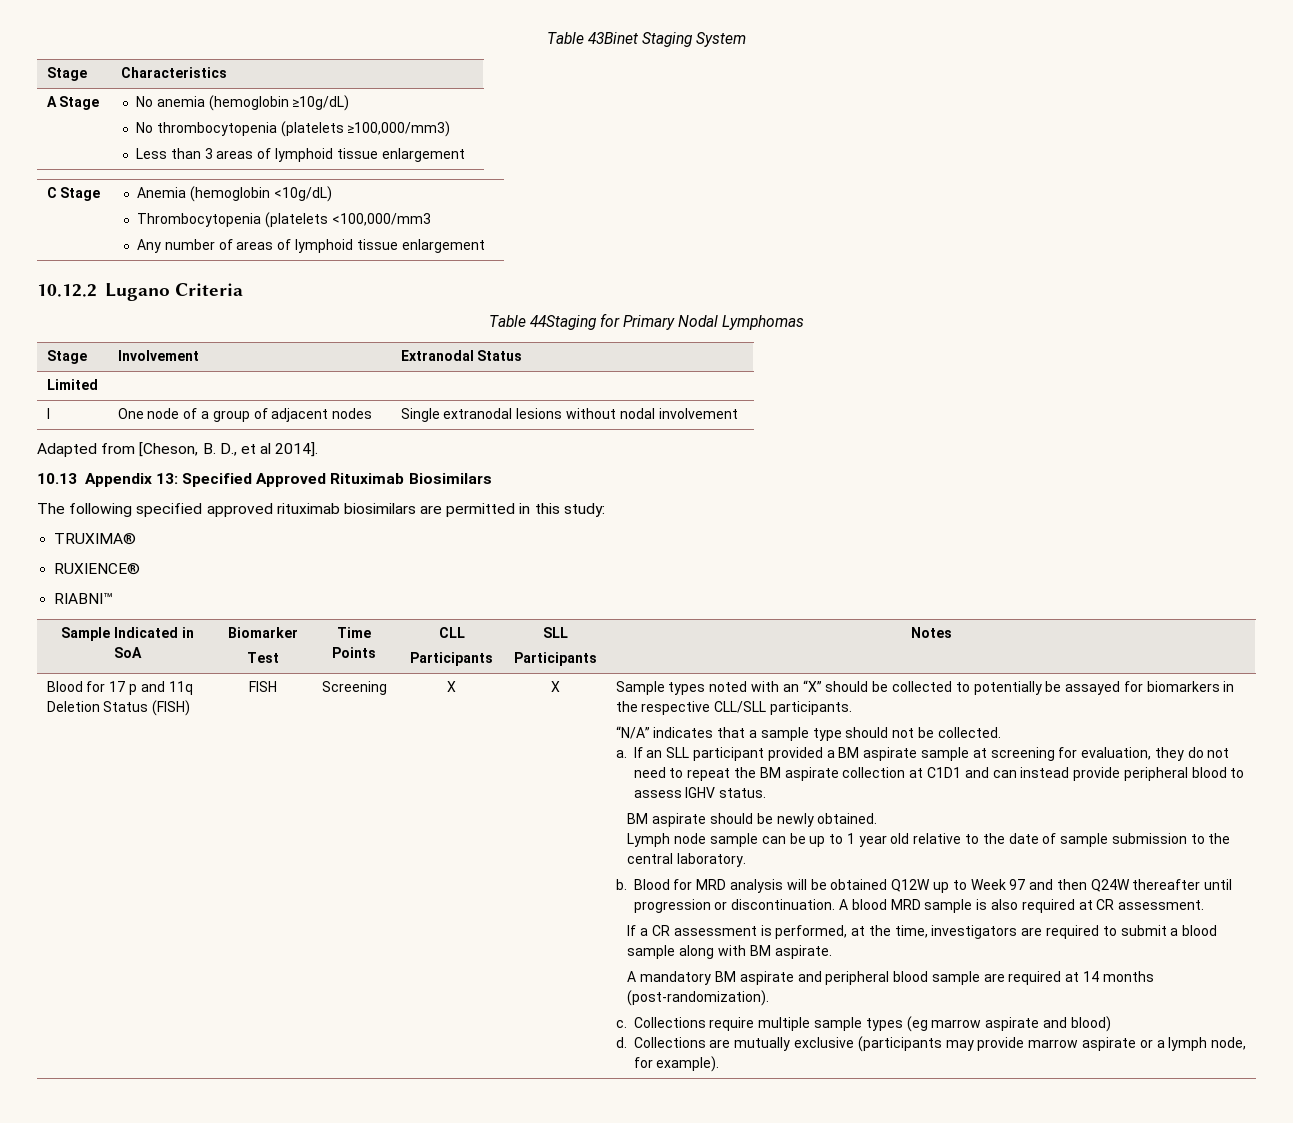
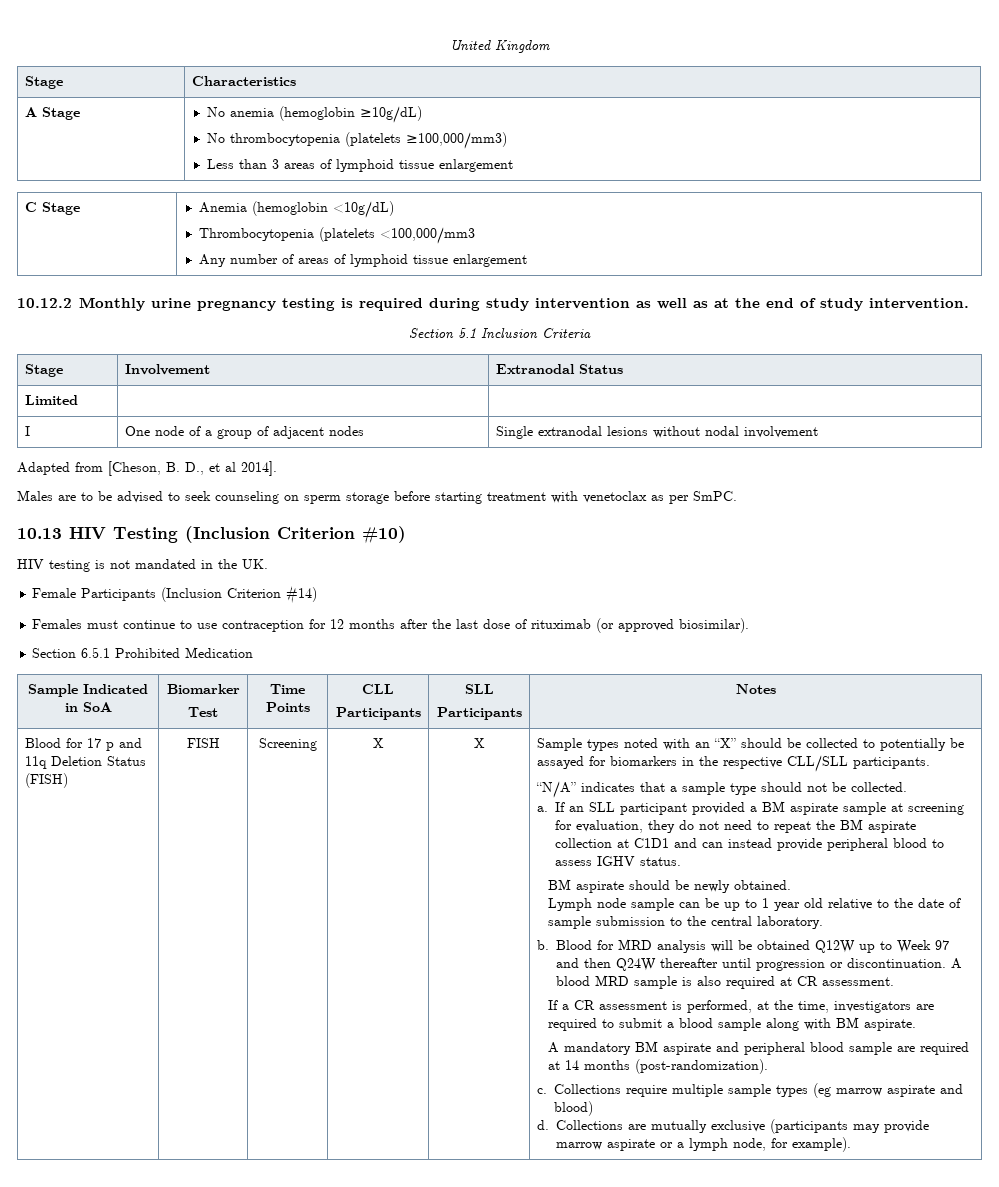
- Table 43Binet Staging System
+ United Kingdom
- 10.12.2 Lugano Criteria
- Table 44Staging for Primary Nodal Lymphomas
+ 10.12.2 Monthly urine pregnancy testing is required during study intervention as well as at the end of study intervention.
+ Section 5.1 Inclusion Criteria
- 10.13 Appendix 13: Specified Approved Rituximab Biosimilars
- The following specified approved rituximab biosimilars are permitted in this study:
- TRUXIMA®
- RUXIENCE®
- RIABNI™
+ Males are to be advised to seek counseling on sperm storage before starting treatment with venetoclax as per SmPC.
+ 10.13 HIV Testing (Inclusion Criterion #10)
+ HIV testing is not mandated in the UK.
+ Female Participants (Inclusion Criterion #14)
+ Females must continue to use contraception for 12 months after the last dose of rituximab (or approved biosimilar).
+ Section 6.5.1 Prohibited Medication

